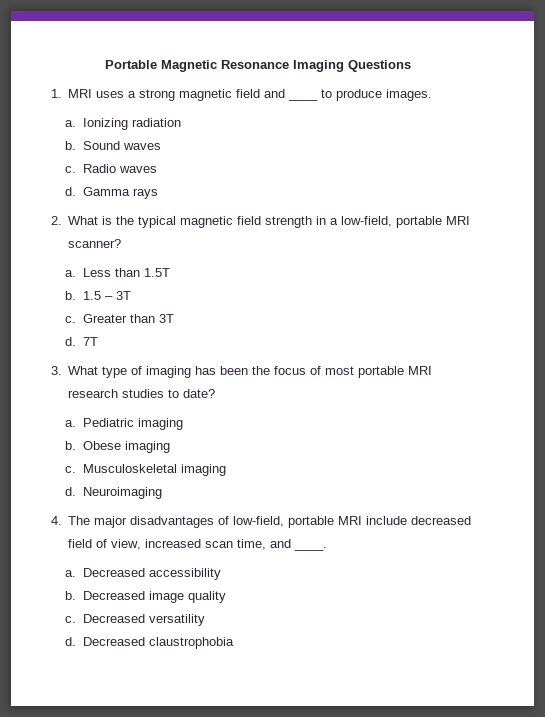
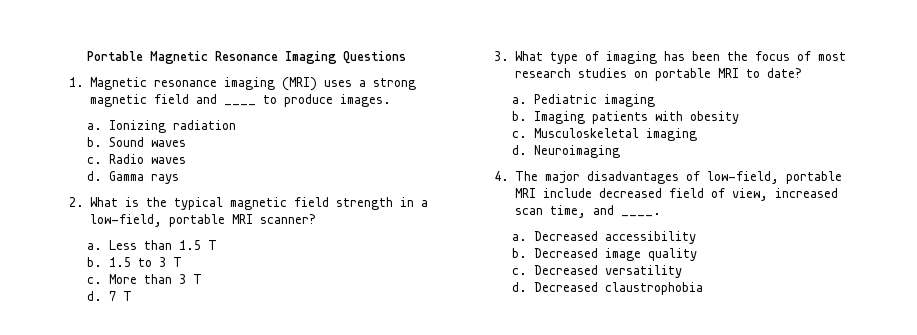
- 1. MRI uses a strong magnetic field and ____ to produce images.
+ 1. Magnetic resonance imaging (MRI) uses a strong magnetic field and ____ to produce images.
- Less than 1.5T
+ Less than 1.5 T
- 1.5 – 3T
- c. Greater than 3T
- d. 7T
+ 1.5 to 3 T
+ c. More than 3 T
+ d. 7 T
- 3. What type of imaging has been the focus of most portable MRI research studies to date?
+ 3. What type of imaging has been the focus of most research studies on portable MRI to date?
- Obese imaging
+ Imaging patients with obesity

